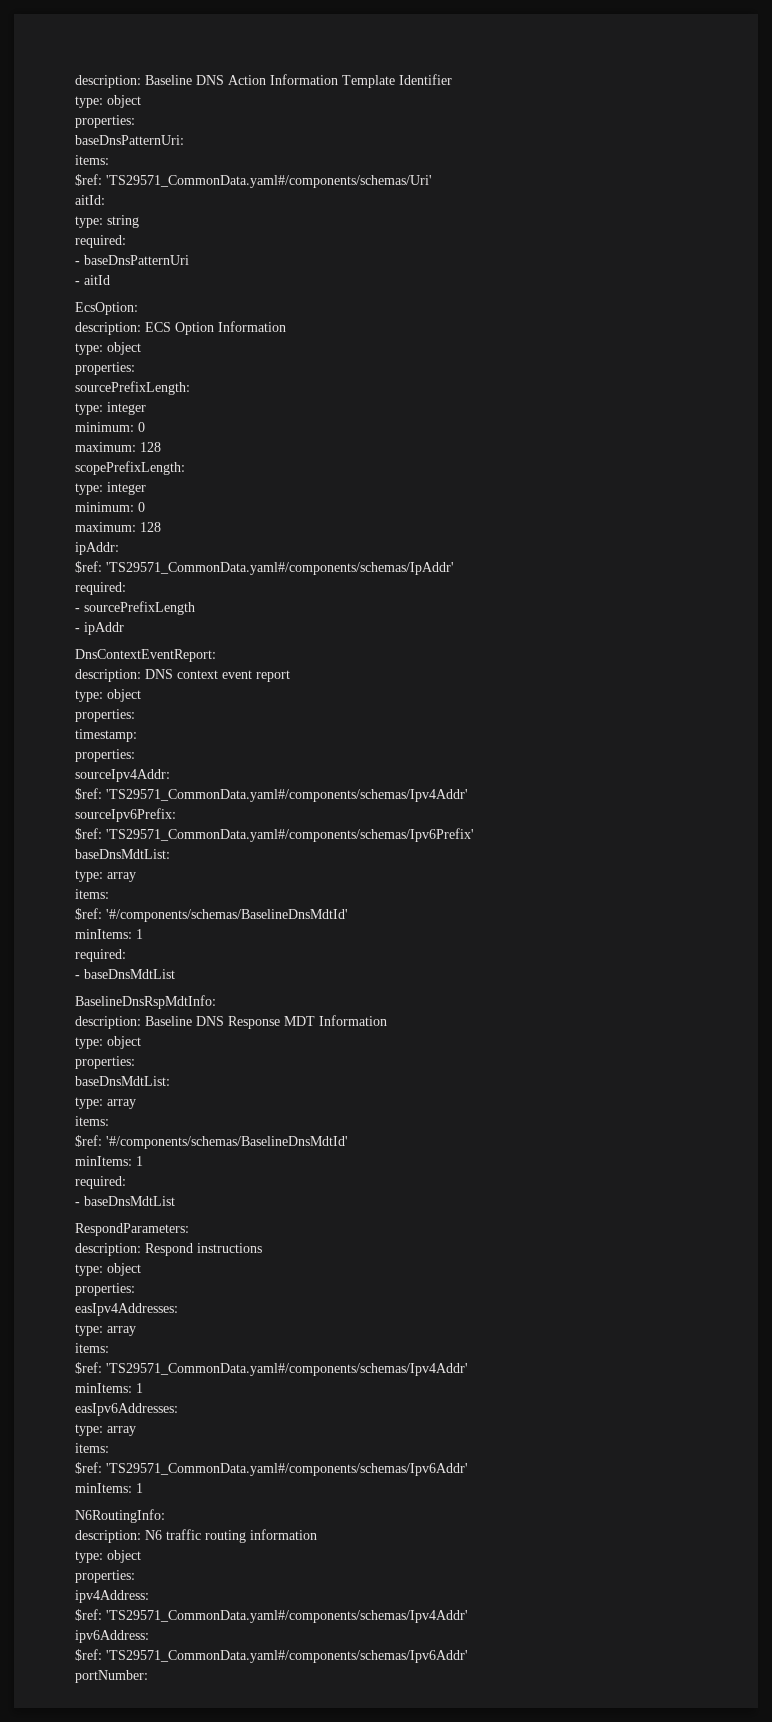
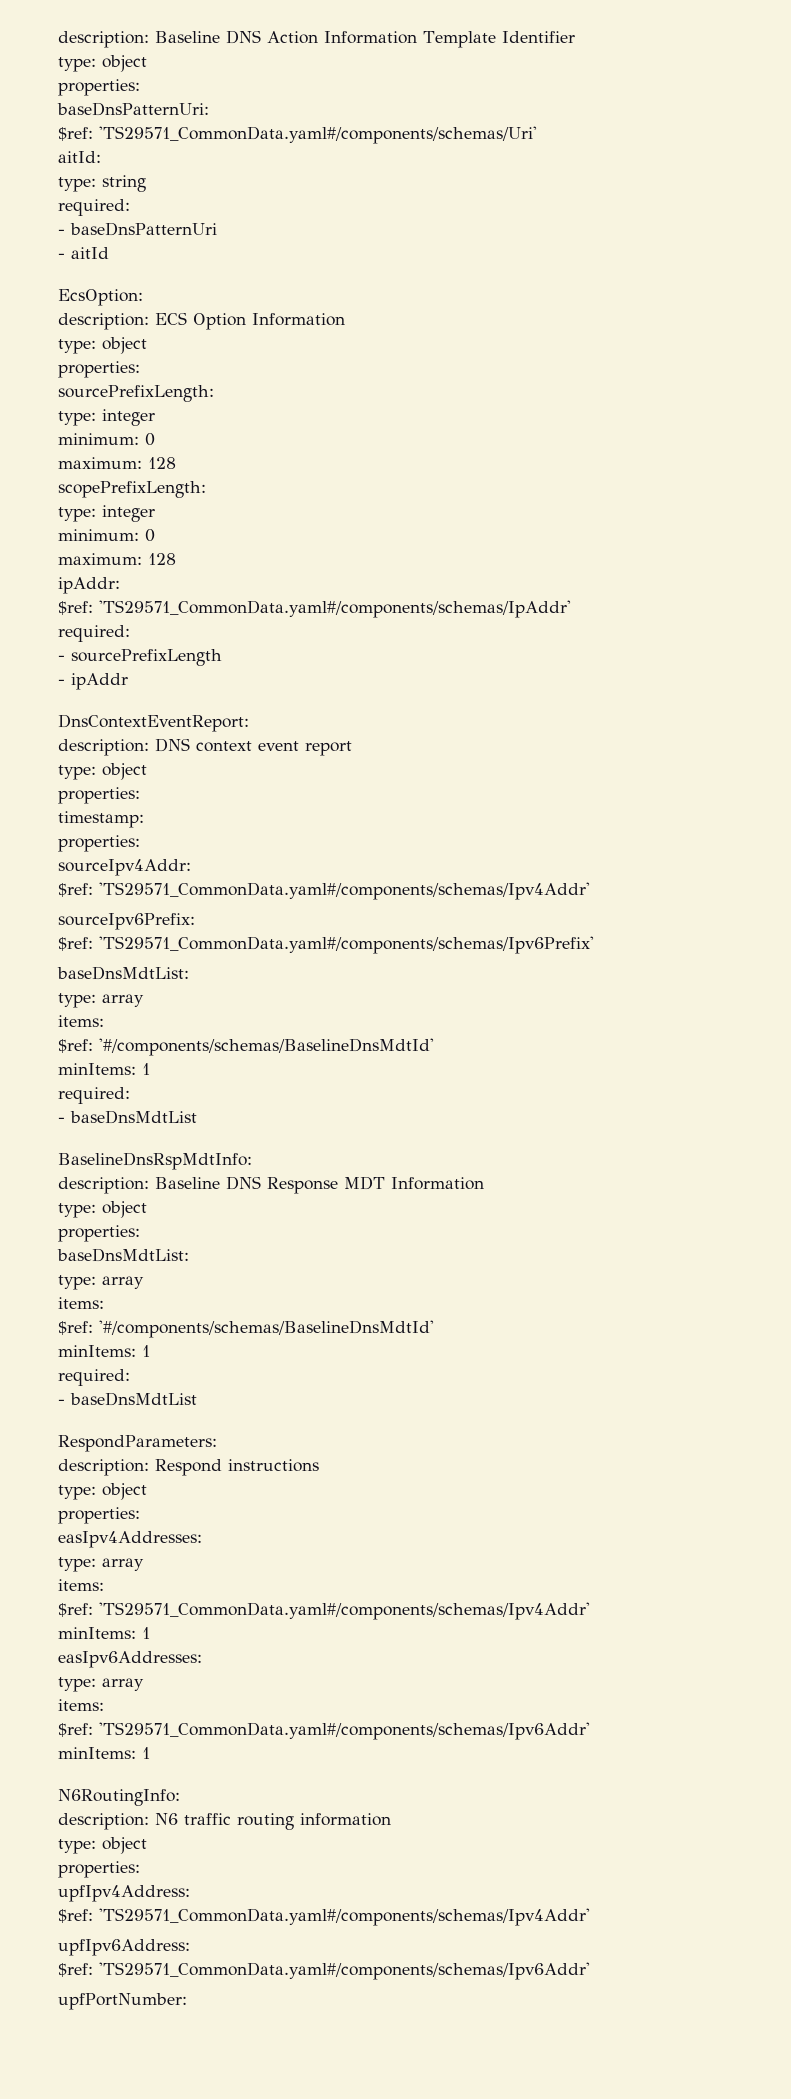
  baseDnsPatternUri:
- items:
- ipv4Address:
+ upfIpv4Address:
  $ref: 'TS29571_CommonData.yaml#/components/schemas/Ipv4Addr'
- ipv6Address:
+ upfIpv6Address:
  $ref: 'TS29571_CommonData.yaml#/components/schemas/Ipv6Addr'
- portNumber:
+ upfPortNumber:

